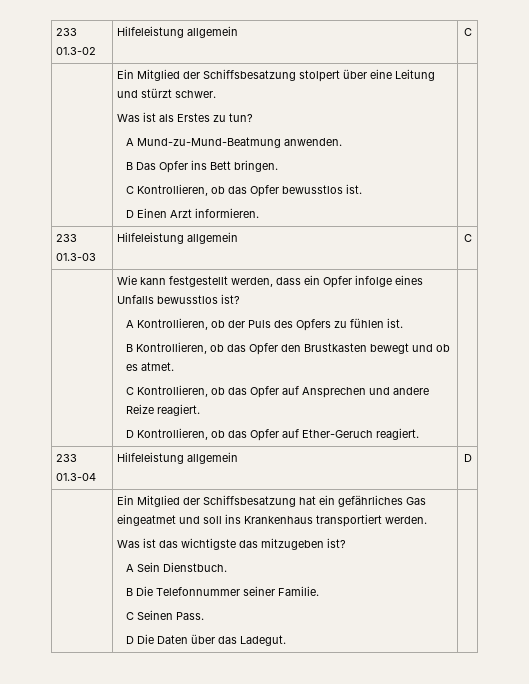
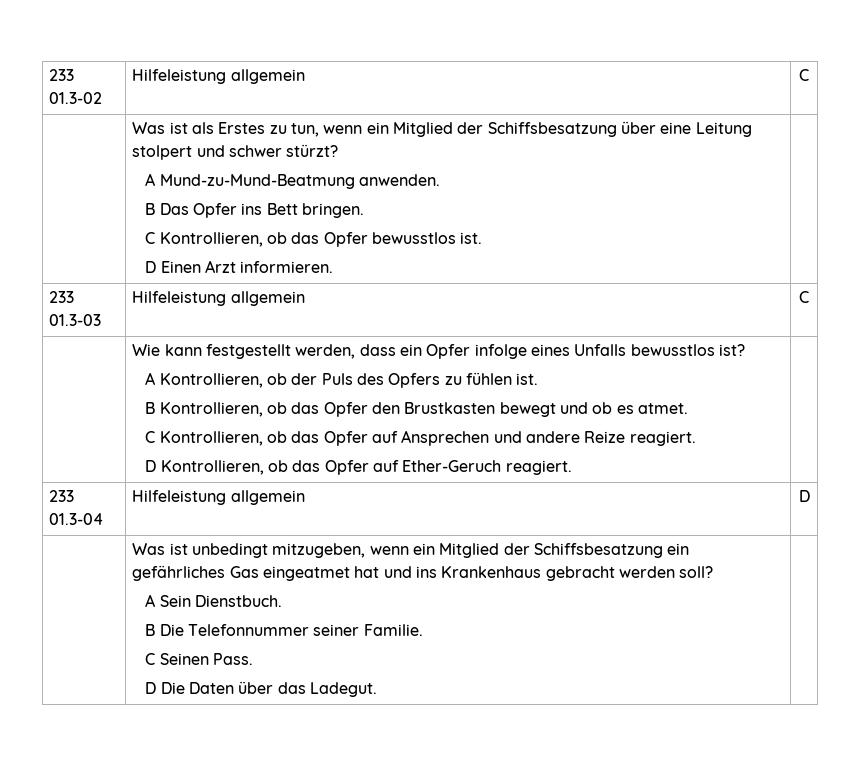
- | Ein Mitglied der Schiffsbesatzung stolpert über eine Leitung und stürzt schwer.
- Was ist als Erstes zu tun?
+ | Was ist als Erstes zu tun, wenn ein Mitglied der Schiffsbesatzung über eine Leitung stolpert und schwer stürzt?
- | Ein Mitglied der Schiffsbesatzung hat ein gefährliches Gas eingeatmet und soll ins Krankenhaus transportiert werden.
- Was ist das wichtigste das mitzugeben ist?
+ | Was ist unbedingt mitzugeben, wenn ein Mitglied der Schiffsbesatzung ein gefährliches Gas eingeatmet hat und ins Krankenhaus gebracht werden soll?

